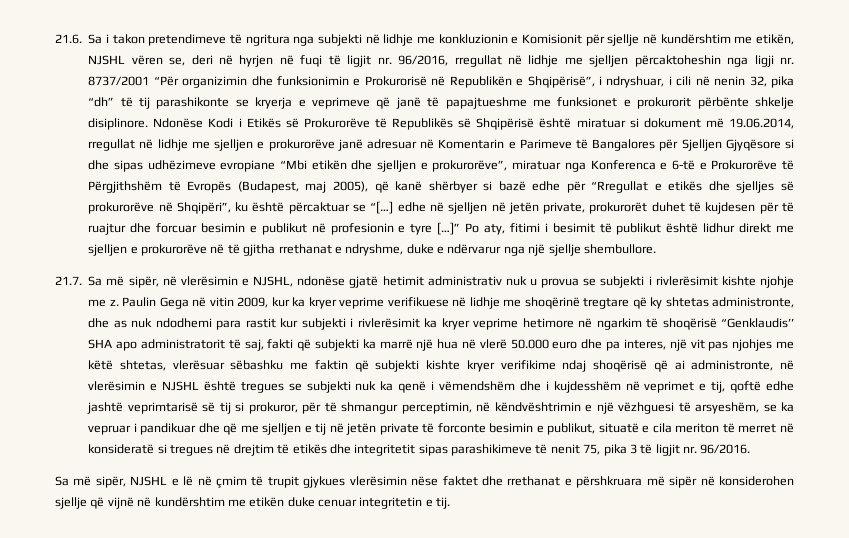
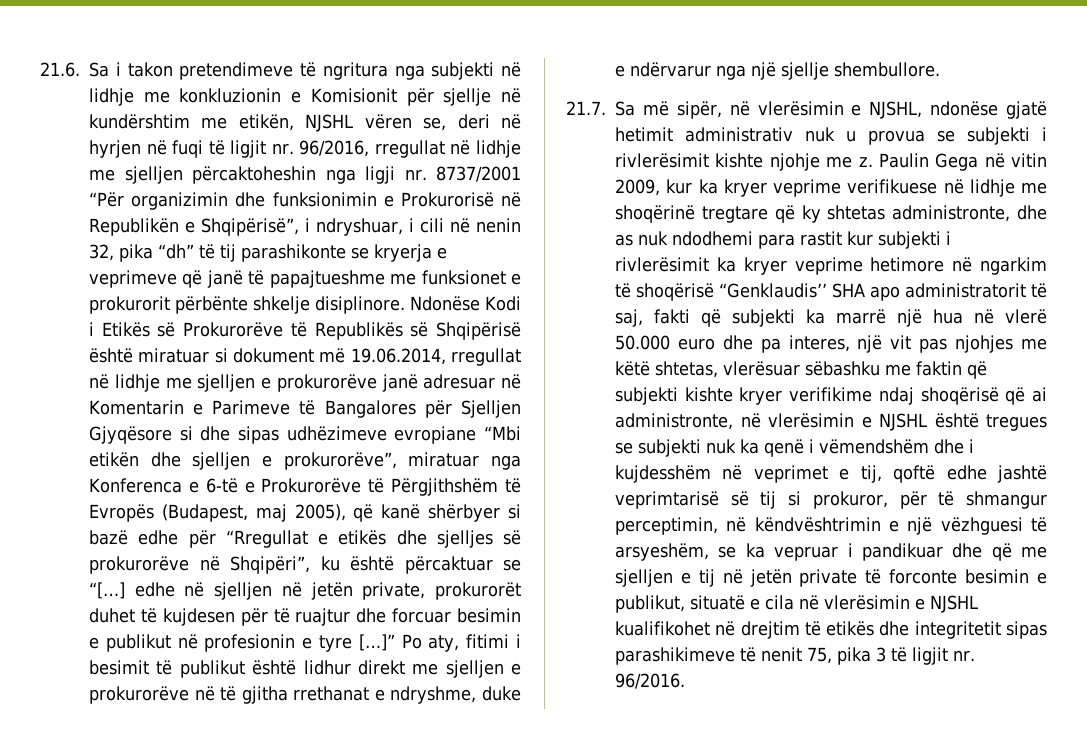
- Paulin Gega në vitin 2009, kur ka kryer veprime verifikuese në lidhje me shoqërinë tregtare që ky shtetas administronte, dhe as nuk ndodhemi para rastit kur subjekti i rivlerësimit ka kryer veprime hetimore në ngarkim të shoqërisë “Genklaudis’’ SHA apo administratorit të saj, fakti që subjekti ka marrë një hua në vlerë 50.000 euro dhe pa interes, një vit pas njohjes me këtë shtetas, vlerësuar sëbashku me faktin që subjekti kishte kryer verifikime ndaj shoqërisë që ai administronte, në vlerësimin e NJSHL është tregues se subjekti nuk ka qenë i vëmendshëm dhe i kujdesshëm në veprimet e tij, qoftë edhe jashtë veprimtarisë së tij si prokuror, për të shmangur perceptimin, në këndvështrimin e një vëzhguesi të arsyeshëm, se ka vepruar i pandikuar dhe që me sjelljen e tij në jetën private të forconte besimin e publikut, situatë e cila meriton të merret në konsideratë si tregues në drejtim të etikës dhe integritetit sipas parashikimeve të nenit 75, pika 3 të ligjit nr. 96/2016.
+ Paulin Gega në vitin 2009, kur ka kryer veprime verifikuese në lidhje me shoqërinë tregtare që ky shtetas administronte, dhe as nuk ndodhemi para rastit kur subjekti i rivlerësimit ka kryer veprime hetimore në ngarkim të shoqërisë “Genklaudis’’ SHA apo administratorit të saj, fakti që subjekti ka marrë një hua në vlerë 50.000 euro dhe pa interes, një vit pas njohjes me këtë shtetas, vlerësuar sëbashku me faktin që subjekti kishte kryer verifikime ndaj shoqërisë që ai administronte, në vlerësimin e NJSHL është tregues se subjekti nuk ka qenë i vëmendshëm dhe i kujdesshëm në veprimet e tij, qoftë edhe jashtë veprimtarisë së tij si prokuror, për të shmangur perceptimin, në këndvështrimin e një vëzhguesi të arsyeshëm, se ka vepruar i pandikuar dhe që me sjelljen e tij në jetën private të forconte besimin e publikut, situatë e cila në vlerësimin e NJSHL kualifikohet në drejtim të etikës dhe integritetit sipas parashikimeve të nenit 75, pika 3 të ligjit nr. 96/2016.
- Sa më sipër, NJSHL e lë në çmim të trupit gjykues vlerësimin nëse faktet dhe rrethanat e përshkruara më sipër në konsiderohen sjellje që vijnë në kundërshtim me etikën duke cenuar integritetin e tij.

